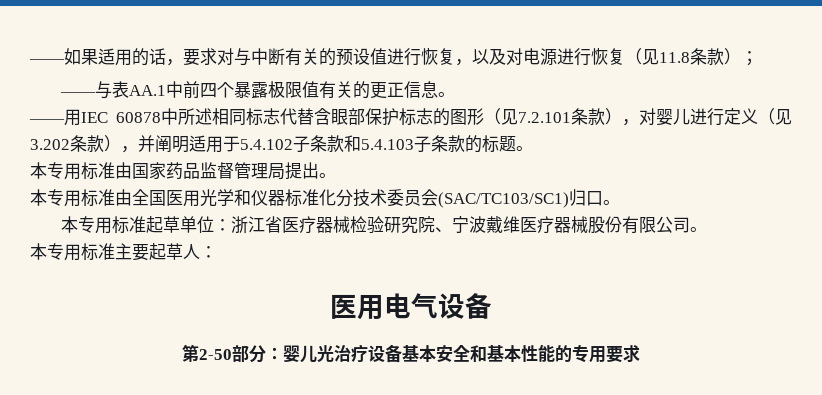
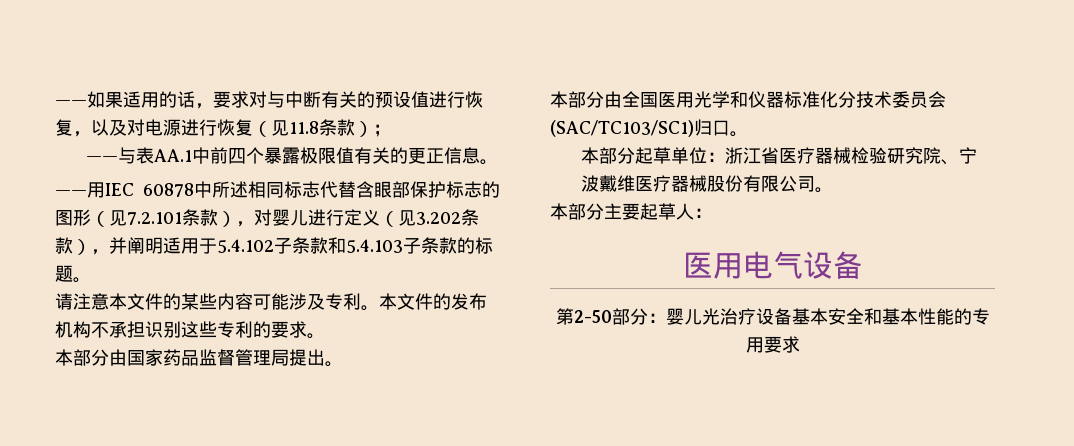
- 本专用标准由国家药品监督管理局提出。
+ 请注意本文件的某些内容可能涉及专利。本文件的发布机构不承担识别这些专利的要求。
+ 本部分由国家药品监督管理局提出。
- 本专用标准由全国医用光学和仪器标准化分技术委员会(SAC/TC103/SC1)归口。
+ 本部分由全国医用光学和仪器标准化分技术委员会(SAC/TC103/SC1)归口。
- 本专用标准起草单位：浙江省医疗器械检验研究院、宁波戴维医疗器械股份有限公司。
+ 本部分起草单位：浙江省医疗器械检验研究院、宁波戴维医疗器械股份有限公司。
- 本专用标准主要起草人：
+ 本部分主要起草人：

